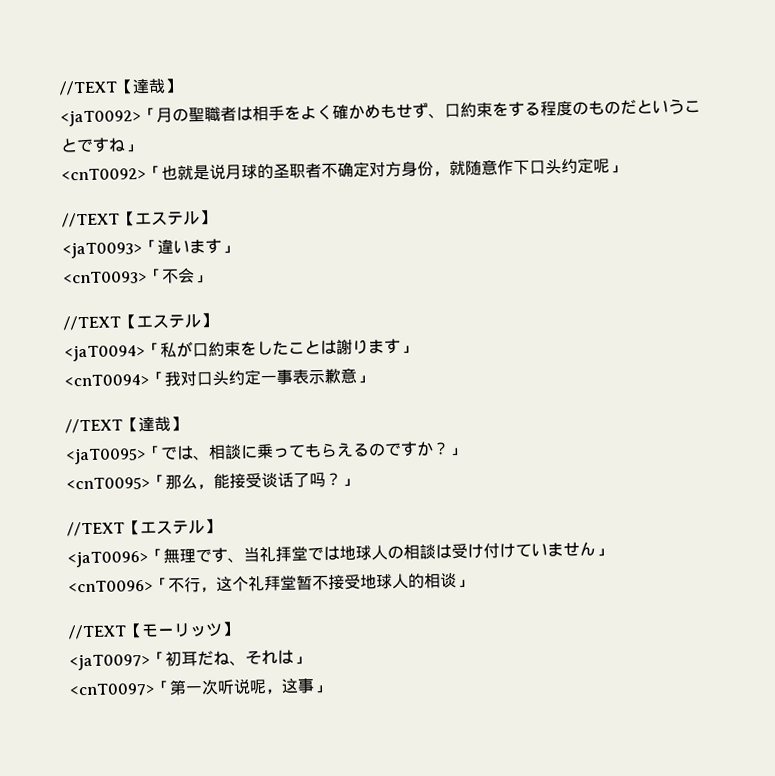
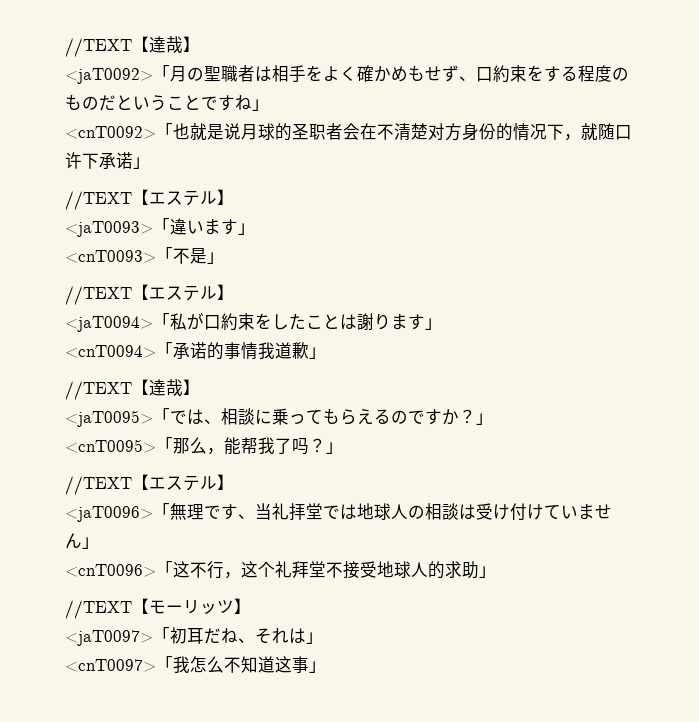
- <cnT0092>「也就是说月球的圣职者不确定对方身份，就随意作下口头约定呢」
+ <cnT0092>「也就是说月球的圣职者会在不清楚对方身份的情况下，就随口许下承诺」
- <cnT0093>「不会」
+ <cnT0093>「不是」
- <cnT0094>「我对口头约定一事表示歉意」
+ <cnT0094>「承诺的事情我道歉」
- <cnT0095>「那么，能接受谈话了吗？」
+ <cnT0095>「那么，能帮我了吗？」
- <cnT0096>「不行，这个礼拜堂暂不接受地球人的相谈」
+ <cnT0096>「这不行，这个礼拜堂不接受地球人的求助」
- <cnT0097>「第一次听说呢，这事」
+ <cnT0097>「我怎么不知道这事」

